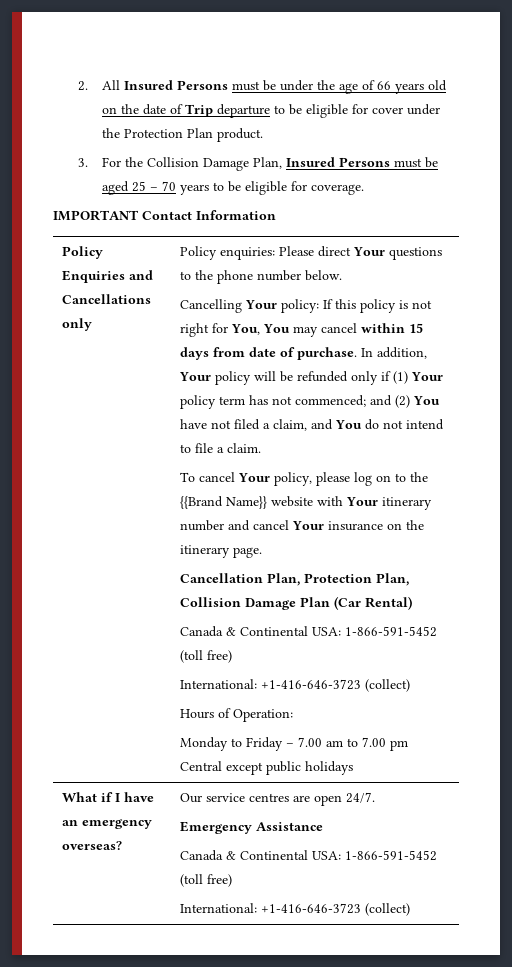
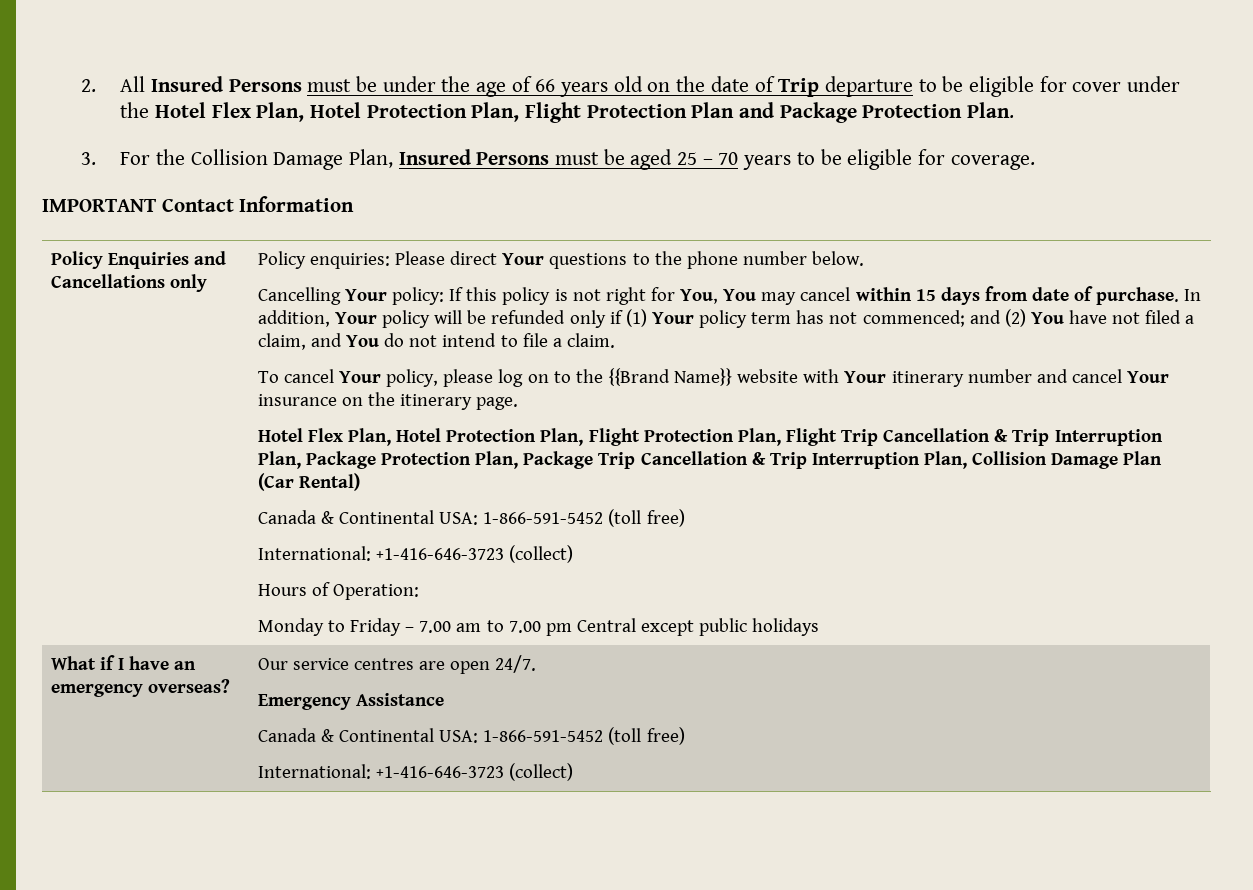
- 2. All Insured Persons must be under the age of 66 years old on the date of Trip departure to be eligible for cover under the Protection Plan product.
+ 2. All Insured Persons must be under the age of 66 years old on the date of Trip departure to be eligible for cover under the Hotel Flex Plan, Hotel Protection Plan, Flight Protection Plan and Package Protection Plan.
- Cancellation Plan, Protection Plan, Collision Damage Plan (Car Rental)
+ Hotel Flex Plan, Hotel Protection Plan, Flight Protection Plan, Flight Trip Cancellation & Trip Interruption Plan, Package Protection Plan, Package Trip Cancellation & Trip Interruption Plan, Collision Damage Plan (Car Rental)

